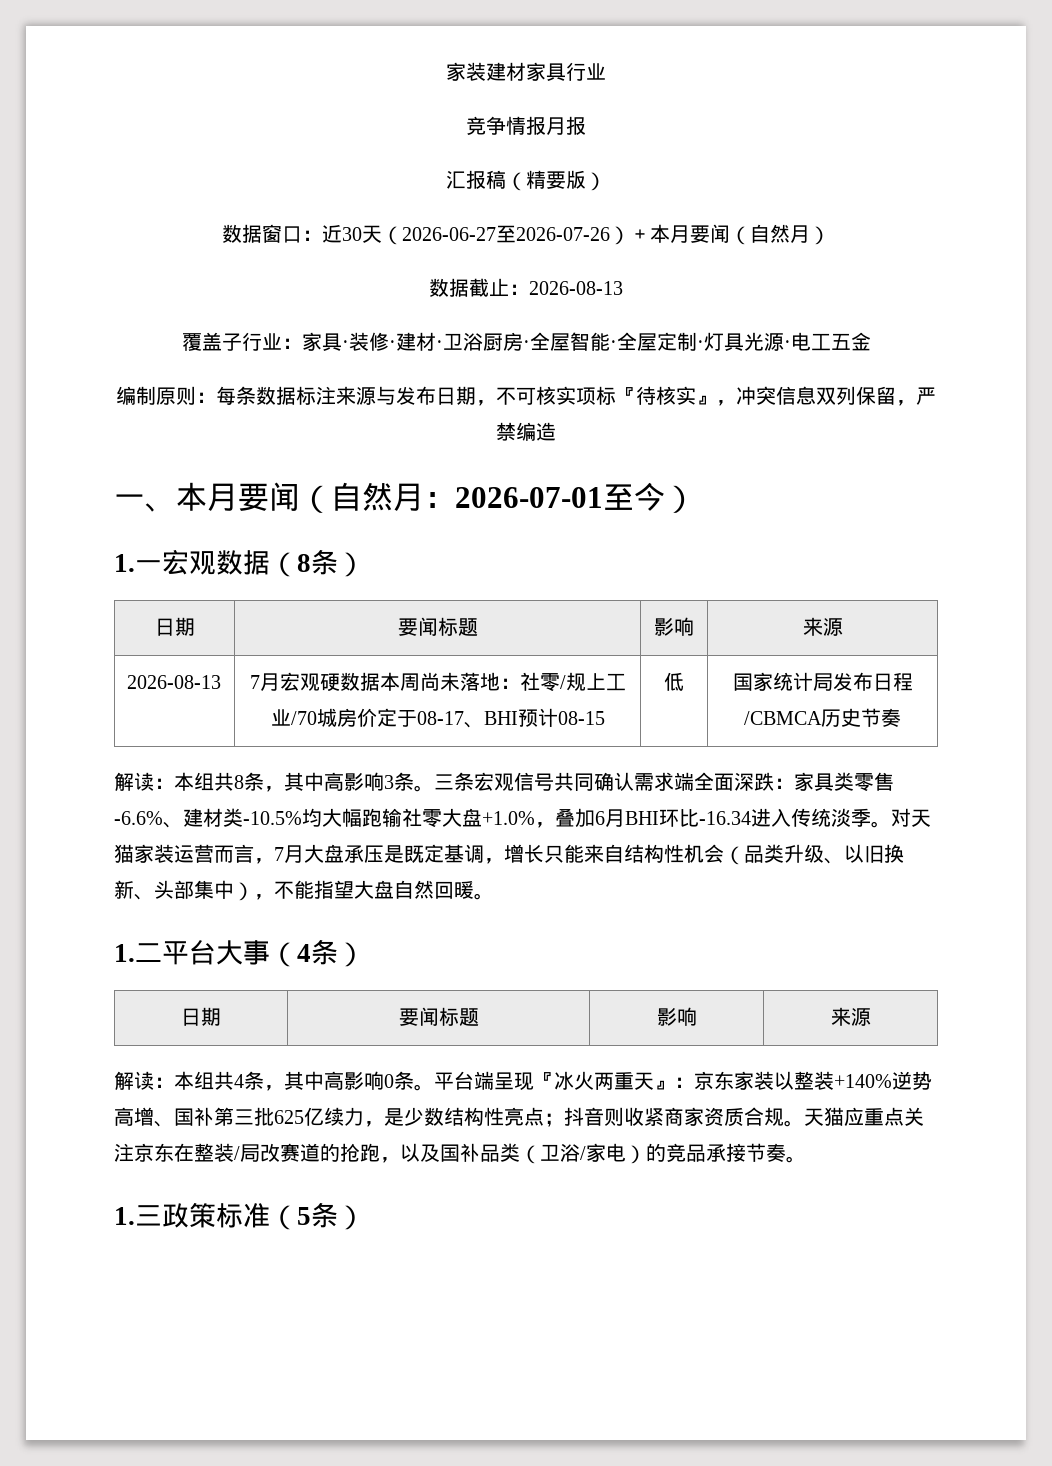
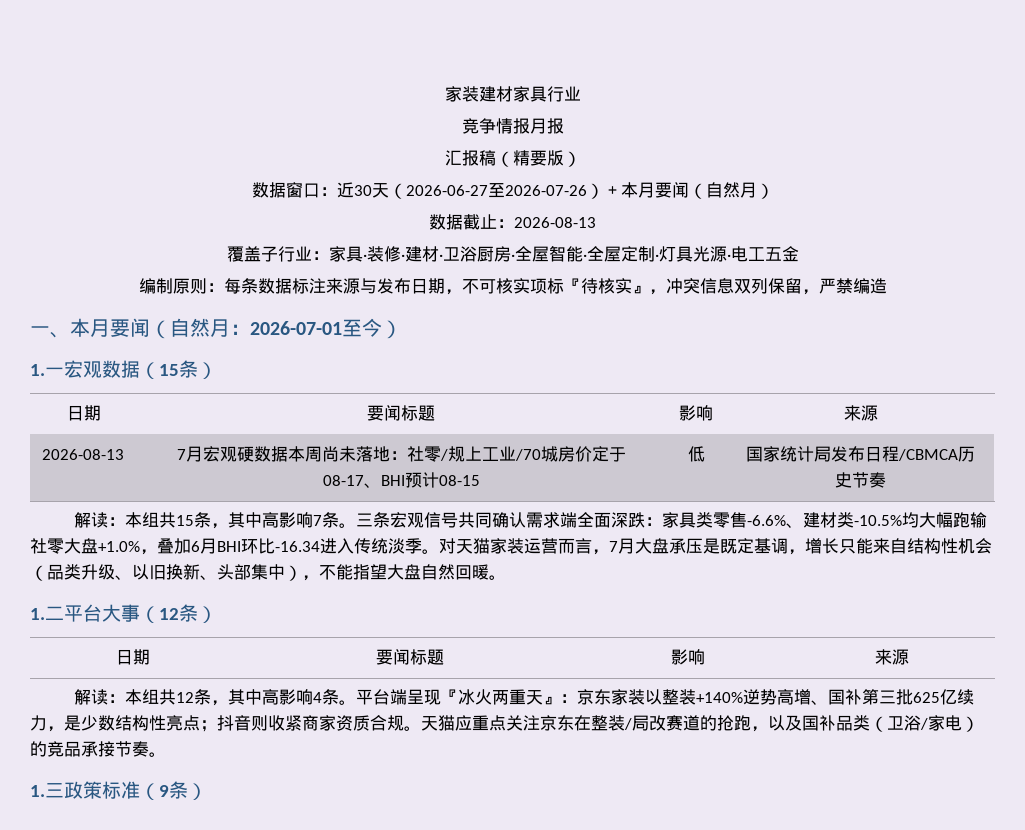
- 1.一宏观数据（8条）
+ 1.一宏观数据（15条）
- 解读：本组共8条，其中高影响3条。
+ 解读：本组共15条，其中高影响7条。
- 1.二平台大事（4条）
+ 1.二平台大事（12条）
- 解读：本组共4条，其中高影响0条。
+ 解读：本组共12条，其中高影响4条。
- 1.三政策标准（5条）
+ 1.三政策标准（9条）

